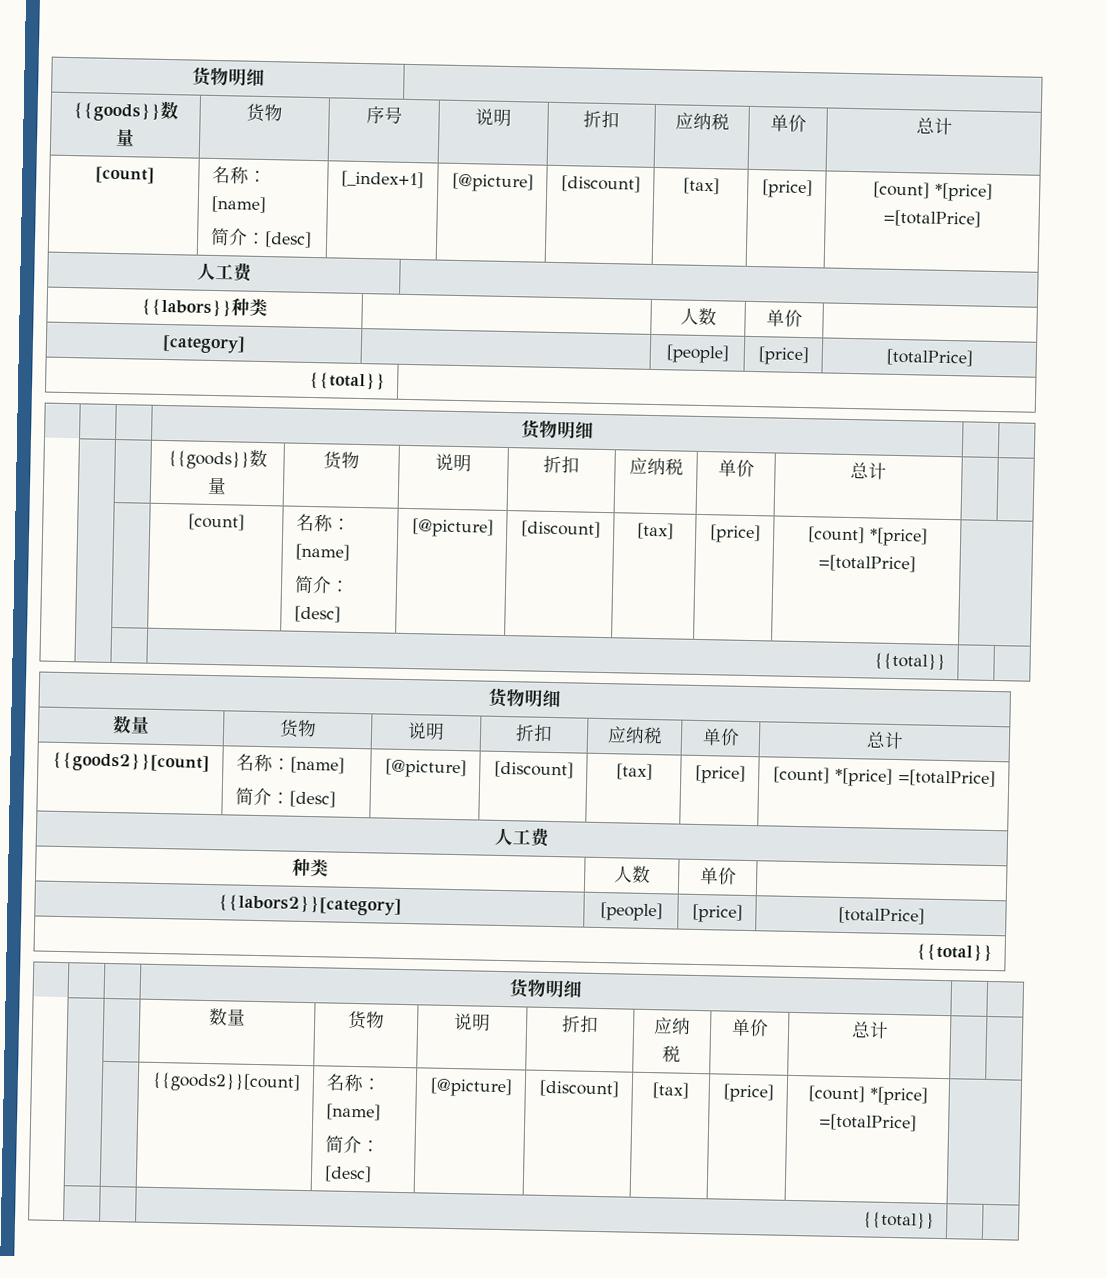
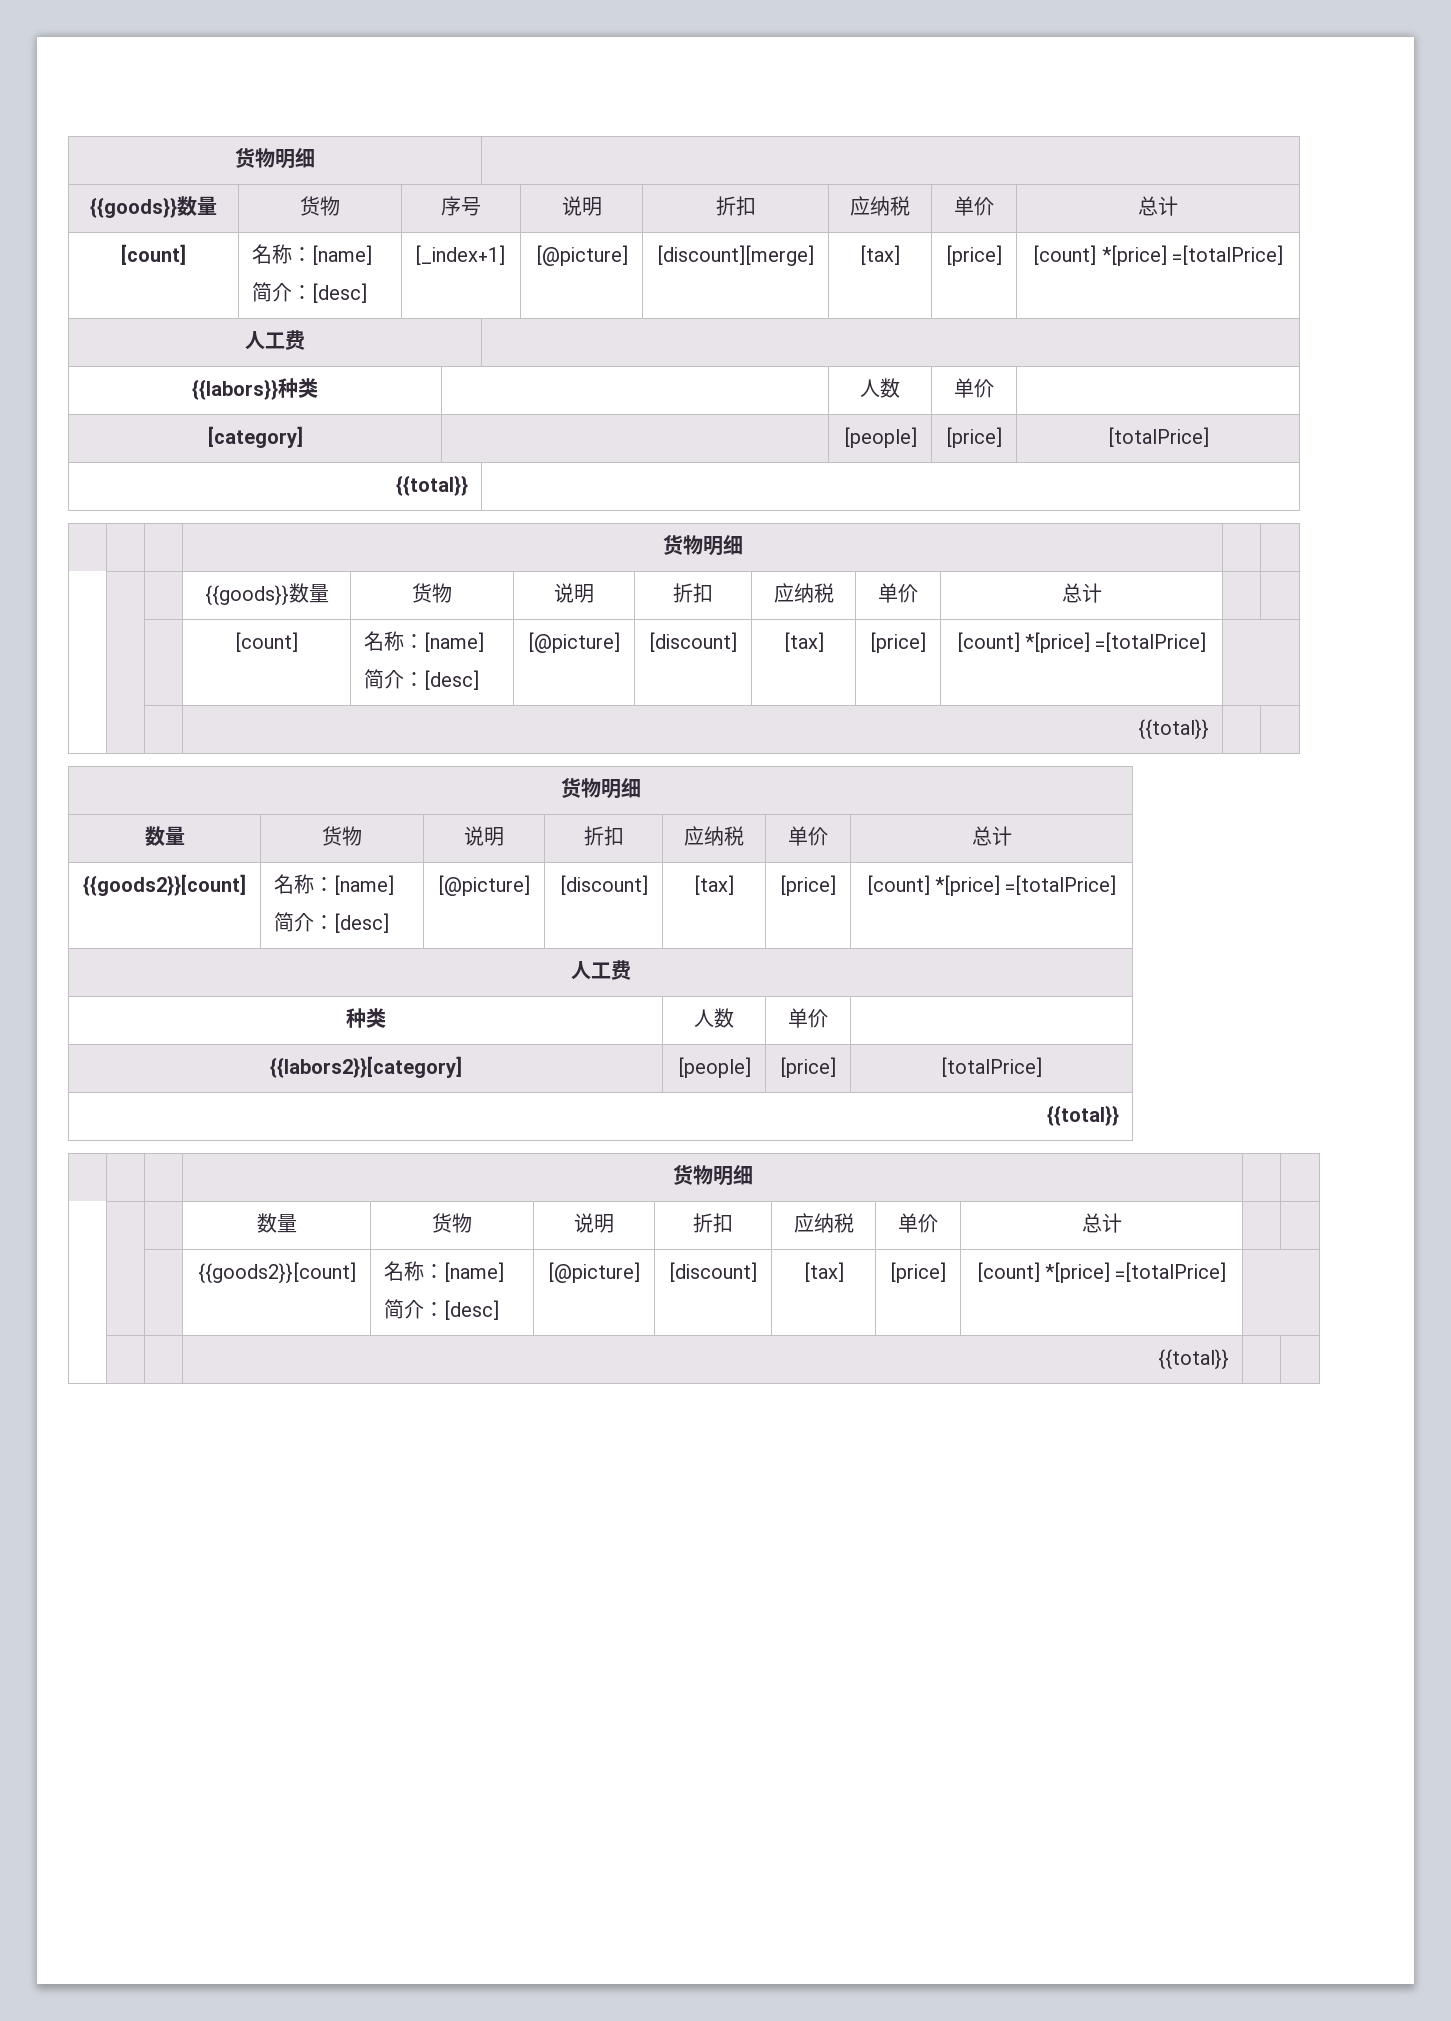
  {{goods}}数量 | 货物 | 序号 | 说明 | 折扣 | 应纳税 | 单价 | 总计
  [count] | 名称：[name]
- 简介：[desc] | [_index+1] | [@picture] | [discount] | [tax] | [price] | [count] *[price] =[totalPrice]
+ 简介：[desc] | [_index+1] | [@picture] | [discount][merge] | [tax] | [price] | [count] *[price] =[totalPrice]

